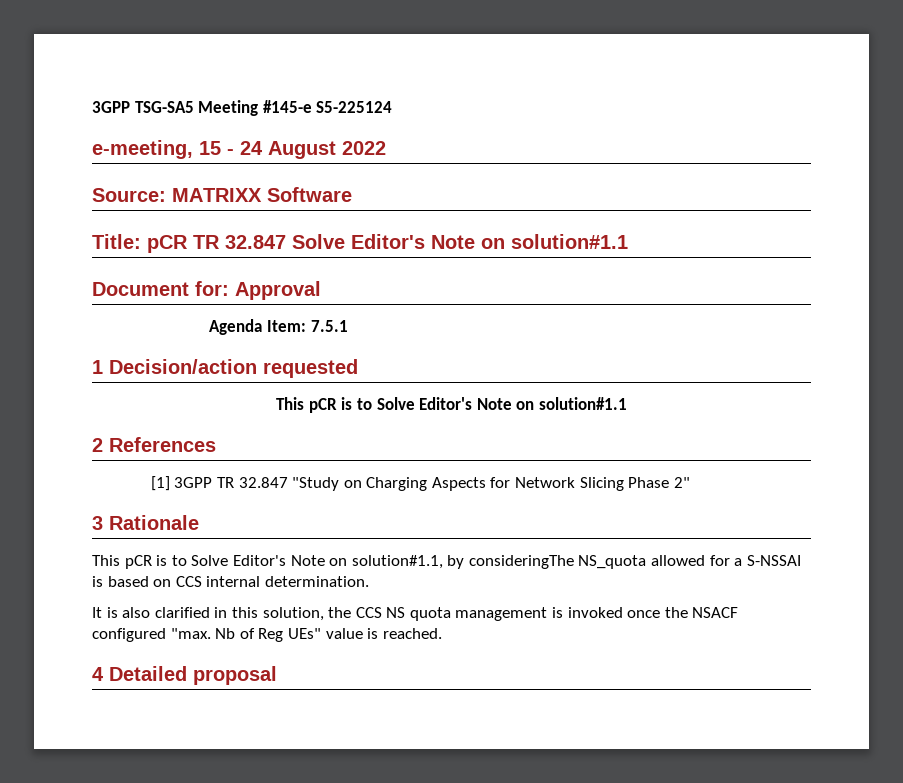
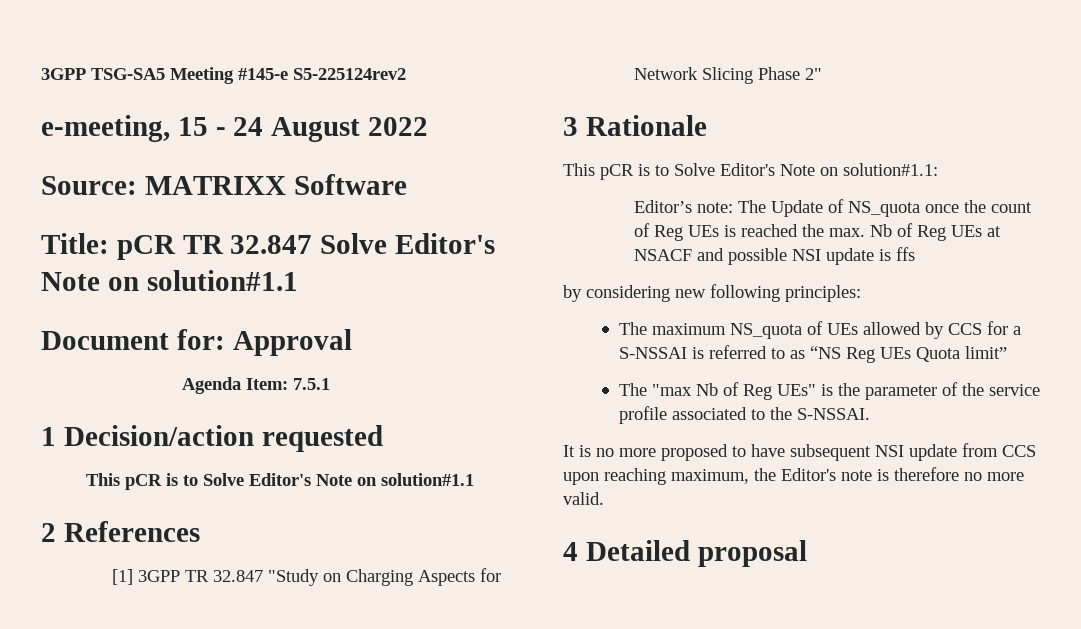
- 3GPP TSG-SA5 Meeting #145-e S5-225124
+ 3GPP TSG-SA5 Meeting #145-e S5-225124rev2
- This pCR is to Solve Editor's Note on solution#1.1, by consideringThe NS_quota allowed for a S-NSSAI is based on CCS internal determination.
- It is also clarified in this solution, the CCS NS quota management is invoked once the NSACF configured "max. Nb of Reg UEs" value is reached.
+ This pCR is to Solve Editor's Note on solution#1.1:
+ Editor’s note: The Update of NS_quota once the count of Reg UEs is reached the max. Nb of Reg UEs at NSACF and possible NSI update is ffs
+ by considering new following principles:
+ The maximum NS_quota of UEs allowed by CCS for a S-NSSAI is referred to as “NS Reg UEs Quota limit”
+ The "max Nb of Reg UEs" is the parameter of the service profile associated to the S-NSSAI.
+ It is no more proposed to have subsequent NSI update from CCS upon reaching maximum, the Editor's note is therefore no more valid.

